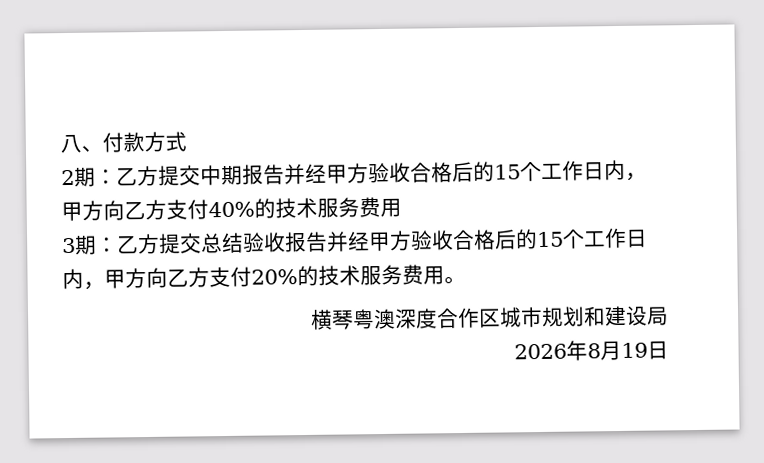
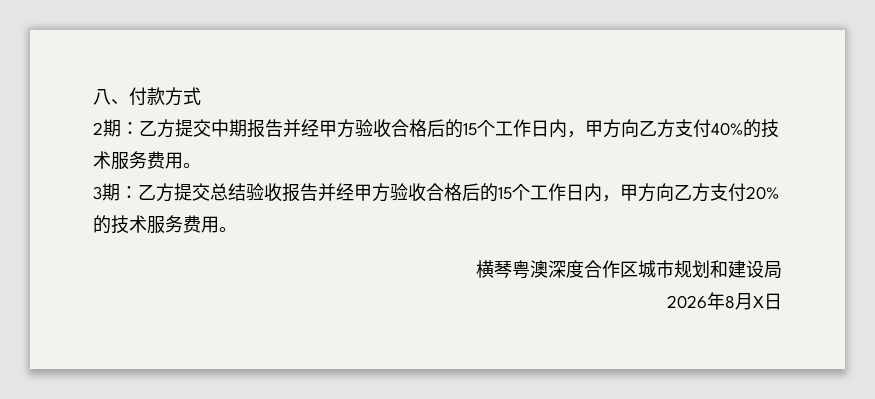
- 2期：乙方提交中期报告并经甲方验收合格后的15个工作日内，甲方向乙方支付40%的技术服务费用
+ 2期：乙方提交中期报告并经甲方验收合格后的15个工作日内，甲方向乙方支付40%的技术服务费用。
- 2026年8月19日
+ 2026年8月X日

